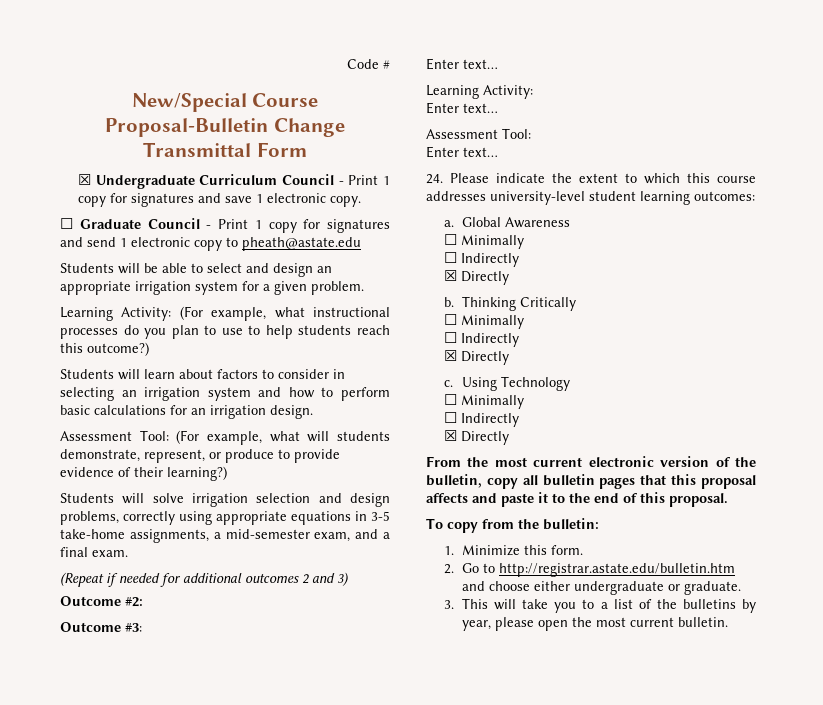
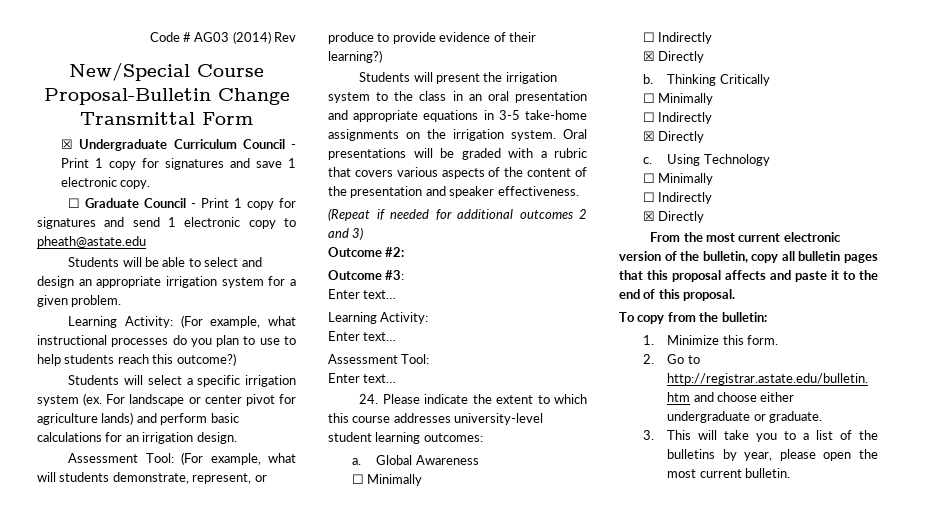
- Code #
+ Code # AG03 (2014) Rev
- Students will learn about factors to consider in selecting an irrigation system and how to perform basic calculations for an irrigation design.
+ Students will select a specific irrigation system (ex. For landscape or center pivot for agriculture lands) and perform basic calculations for an irrigation design.
- Students will solve irrigation selection and design problems, correctly using appropriate equations in 3-5 take-home assignments, a mid-semester exam, and a final exam.
+ Students will present the irrigation system to the class in an oral presentation and appropriate equations in 3-5 take-home assignments on the irrigation system. Oral presentations will be graded with a rubric that covers various aspects of the content of the presentation and speaker effectiveness.

